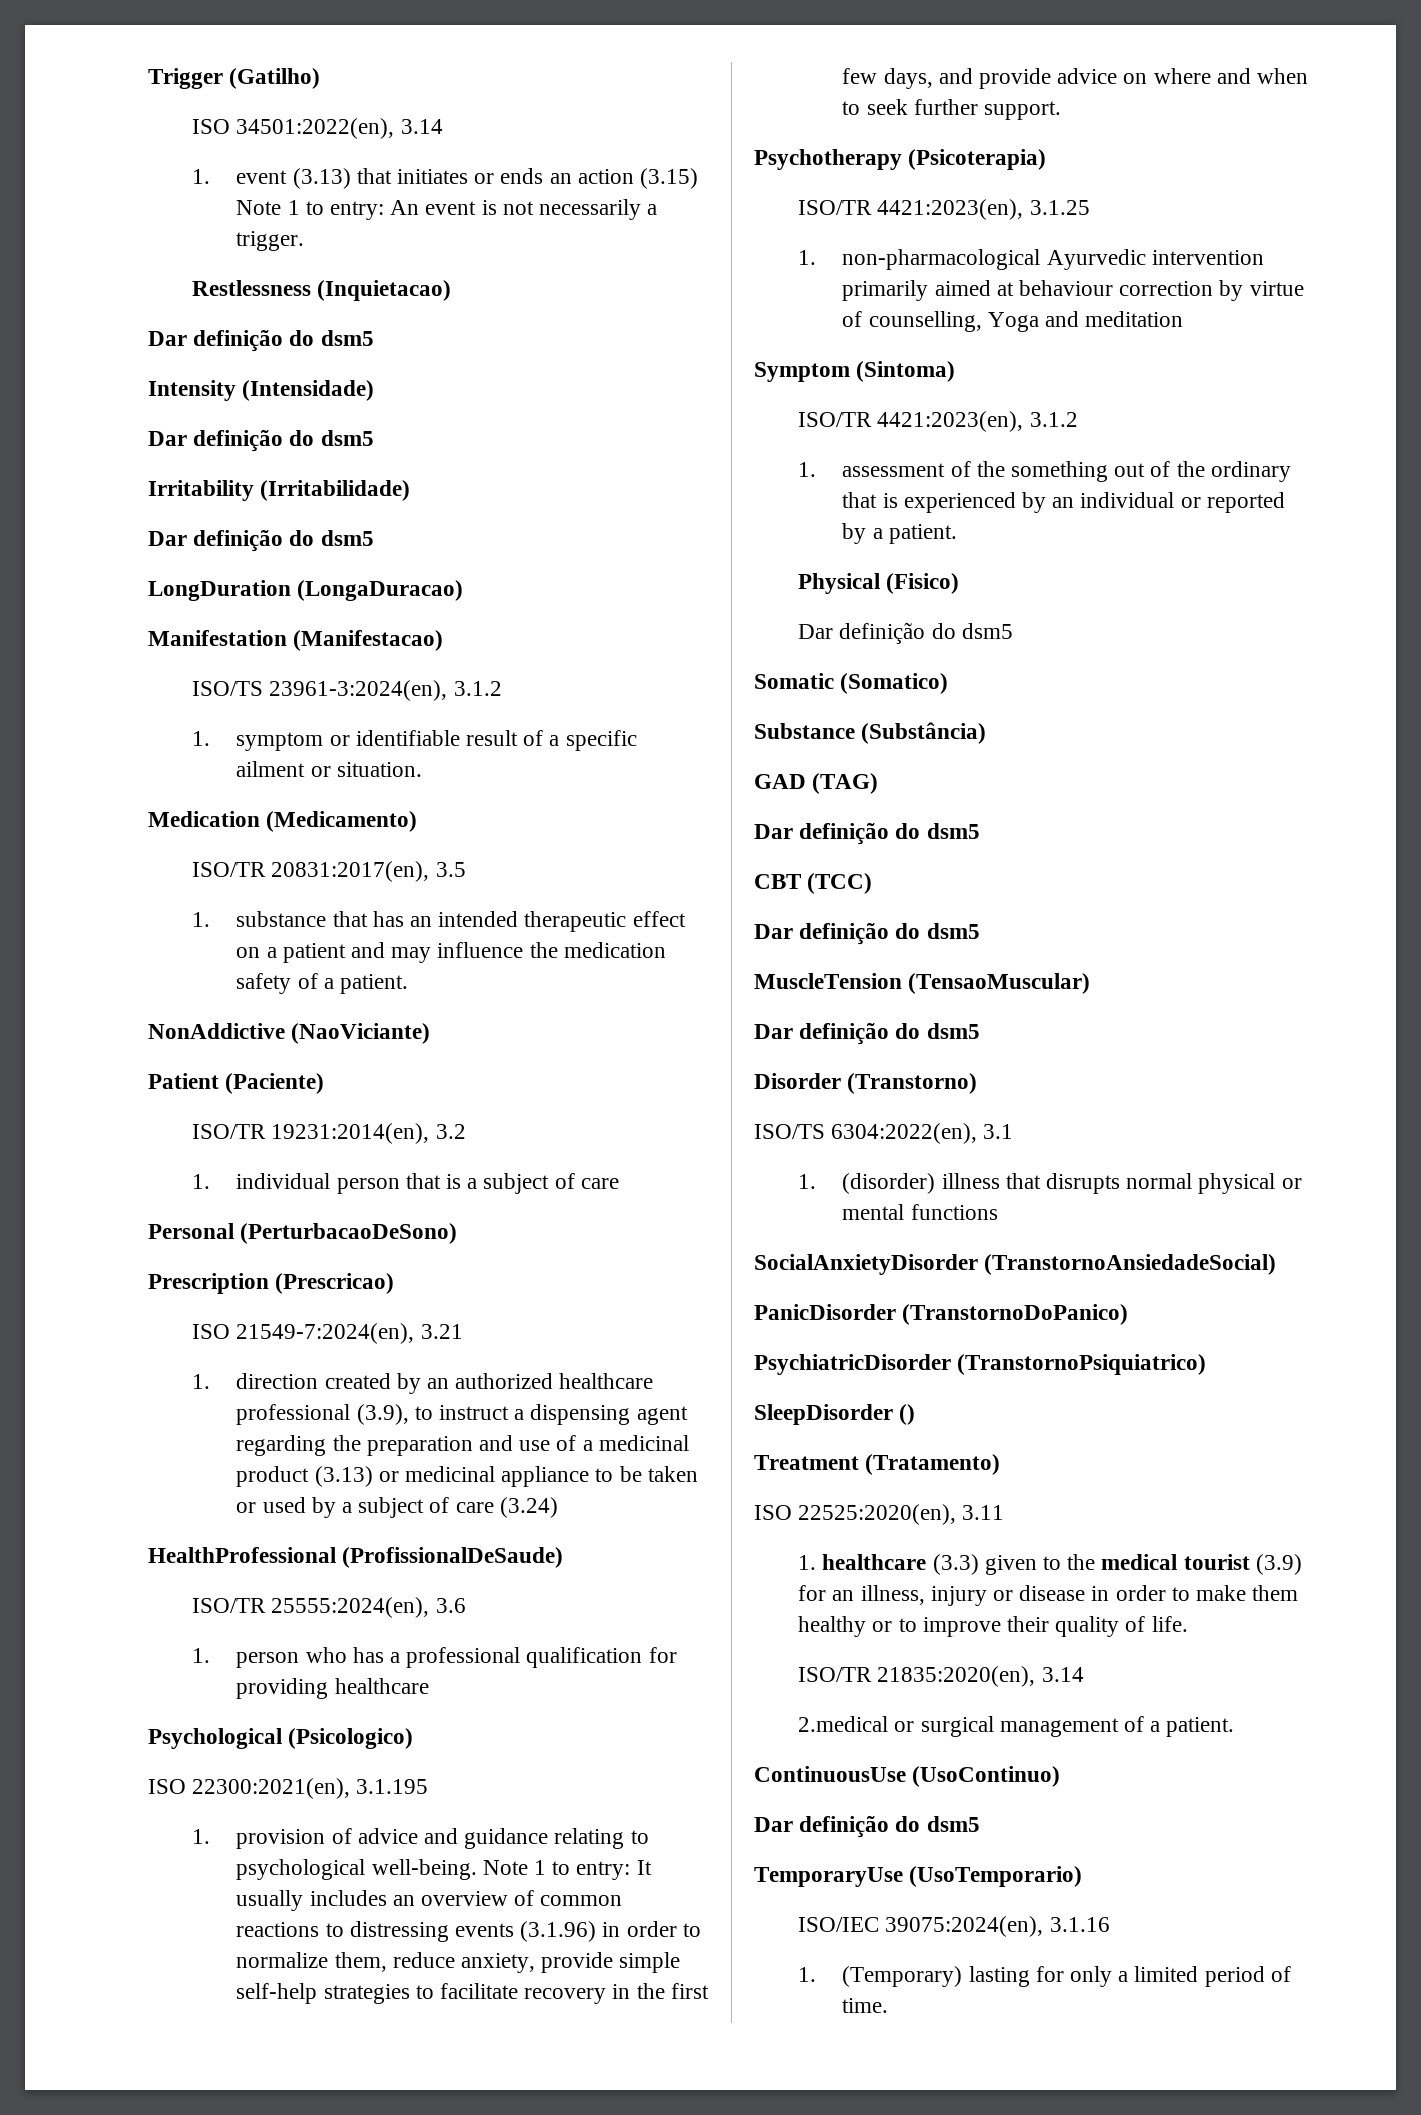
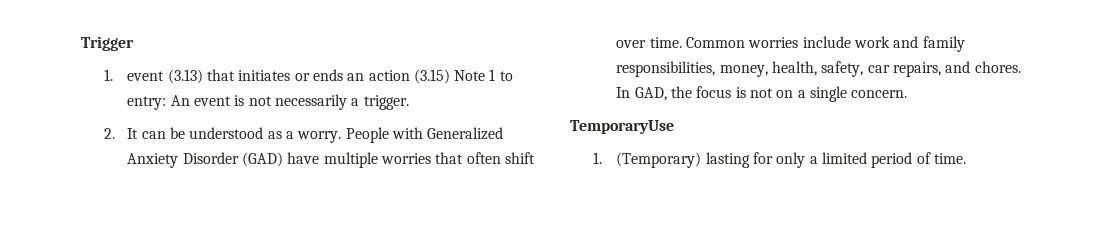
- Trigger (Gatilho)
- ISO 34501:2022(en), 3.14
+ Trigger
- Restlessness (Inquietacao)
- Dar definição do dsm5
- Intensity (Intensidade)
- Dar definição do dsm5
- Irritability (Irritabilidade)
- Dar definição do dsm5
- LongDuration (LongaDuracao)
- Manifestation (Manifestacao)
- ISO/TS 23961-3:2024(en), 3.1.2
- 1. symptom or identifiable result of a specific ailment or situation.
- Medication (Medicamento)
- ISO/TR 20831:2017(en), 3.5
- 1. substance that has an intended therapeutic effect on a patient and may influence the medication safety of a patient.
- NonAddictive (NaoViciante)
- Patient (Paciente)
- ISO/TR 19231:2014(en), 3.2
- 1. individual person that is a subject of care
- Personal (PerturbacaoDeSono)
- Prescription (Prescricao)
- ISO 21549-7:2024(en), 3.21
- 1. direction created by an authorized healthcare professional (3.9), to instruct a dispensing agent regarding the preparation and use of a medicinal product (3.13) or medicinal appliance to be taken or used by a subject of care (3.24)
- HealthProfessional (ProfissionalDeSaude)
- ISO/TR 25555:2024(en), 3.6
- 1. person who has a professional qualification for providing healthcare
- Psychological (Psicologico)
- ISO 22300:2021(en), 3.1.195
- 1. provision of advice and guidance relating to psychological well-being. Note 1 to entry: It usually includes an overview of common reactions to distressing events (3.1.96) in order to normalize them, reduce anxiety, provide simple self-help strategies to facilitate recovery in the first few days, and provide advice on where and when to seek further support.
- Psychotherapy (Psicoterapia)
- ISO/TR 4421:2023(en), 3.1.25
- 1. non-pharmacological Ayurvedic intervention primarily aimed at behaviour correction by virtue of counselling, Yoga and meditation
- Symptom (Sintoma)
- ISO/TR 4421:2023(en), 3.1.2
- 1. assessment of the something out of the ordinary that is experienced by an individual or reported by a patient.
- Physical (Fisico)
- Dar definição do dsm5
- Somatic (Somatico)
- Substance (Substância)
- GAD (TAG)
- Dar definição do dsm5
- CBT (TCC)
- Dar definição do dsm5
- MuscleTension (TensaoMuscular)
- Dar definição do dsm5
- Disorder (Transtorno)
- ISO/TS 6304:2022(en), 3.1
- 1. (disorder) illness that disrupts normal physical or mental functions
- SocialAnxietyDisorder (TranstornoAnsiedadeSocial)
- PanicDisorder (TranstornoDoPanico)
- PsychiatricDisorder (TranstornoPsiquiatrico)
- SleepDisorder ()
- Treatment (Tratamento)
- ISO 22525:2020(en), 3.11
- 1. healthcare (3.3) given to the medical tourist (3.9) for an illness, injury or disease in order to make them healthy or to improve their quality of life.
- ISO/TR 21835:2020(en), 3.14
- 2.medical or surgical management of a patient.
- ContinuousUse (UsoContinuo)
- Dar definição do dsm5
- TemporaryUse (UsoTemporario)
- ISO/IEC 39075:2024(en), 3.1.16
+ 2. It can be understood as a worry. People with Generalized Anxiety Disorder (GAD) have multiple worries that often shift over time. Common worries include work and family responsibilities, money, health, safety, car repairs, and chores. In GAD, the focus is not on a single concern.
+ TemporaryUse

